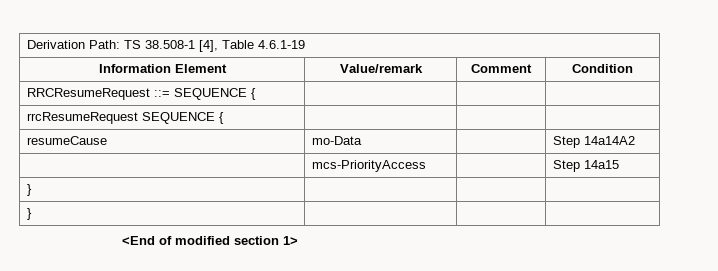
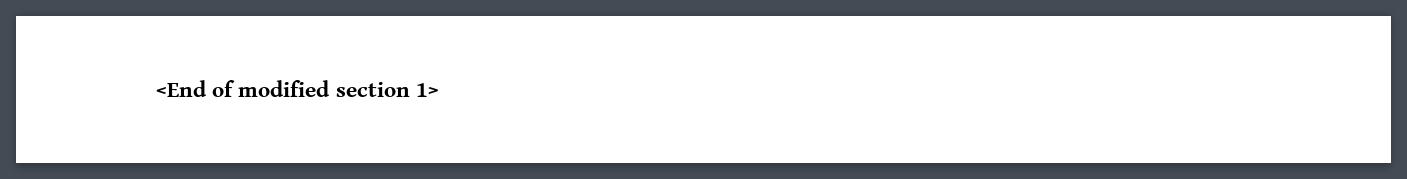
- Derivation Path: TS 38.508-1 [4], Table 4.6.1-19
- Information Element | Value/remark | Comment | Condition
- RRCResumeRequest ::= SEQUENCE { | | |
- rrcResumeRequest SEQUENCE { | | |
- resumeCause | mo-Data | | Step 14a14A2
- | mcs-PriorityAccess | | Step 14a15
- } | | |
- } | | |

